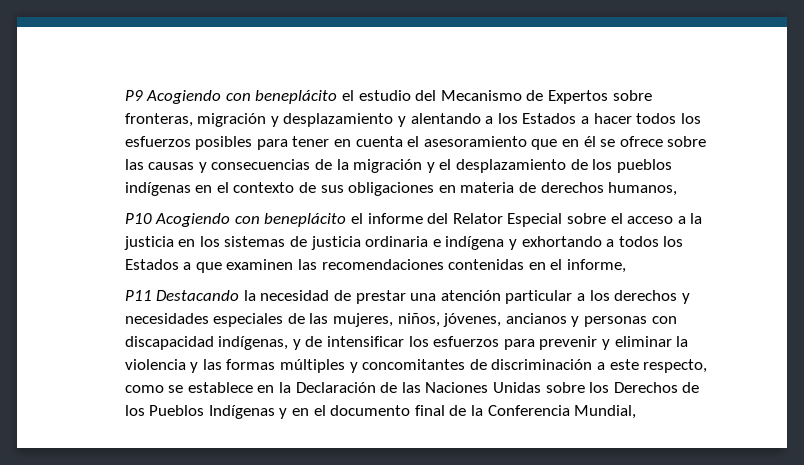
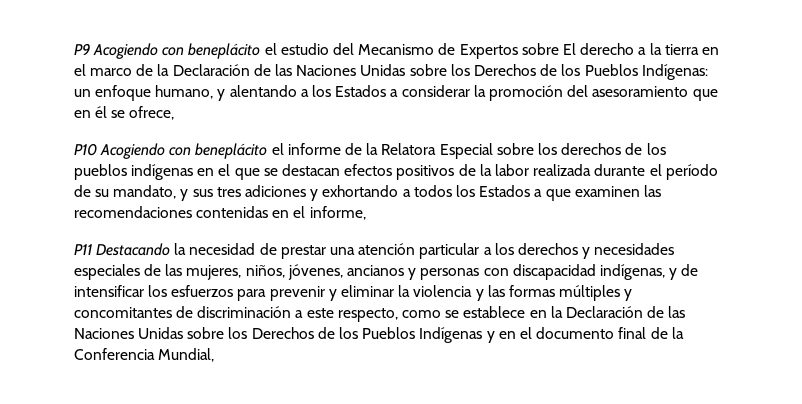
- P9 Acogiendo con beneplácito el estudio del Mecanismo de Expertos sobre fronteras, migración y desplazamiento y alentando a los Estados a hacer todos los esfuerzos posibles para tener en cuenta el asesoramiento que en él se ofrece sobre las causas y consecuencias de la migración y el desplazamiento de los pueblos indígenas en el contexto de sus obligaciones en materia de derechos humanos,
+ P9 Acogiendo con beneplácito el estudio del Mecanismo de Expertos sobre El derecho a la tierra en el marco de la Declaración de las Naciones Unidas sobre los Derechos de los Pueblos Indígenas: un enfoque humano, y alentando a los Estados a considerar la promoción del asesoramiento que en él se ofrece,
- P10 Acogiendo con beneplácito el informe del Relator Especial sobre el acceso a la justicia en los sistemas de justicia ordinaria e indígena y exhortando a todos los Estados a que examinen las recomendaciones contenidas en el informe,
+ P10 Acogiendo con beneplácito el informe de la Relatora Especial sobre los derechos de los pueblos indígenas en el que se destacan efectos positivos de la labor realizada durante el período de su mandato, y sus tres adiciones y exhortando a todos los Estados a que examinen las recomendaciones contenidas en el informe,

